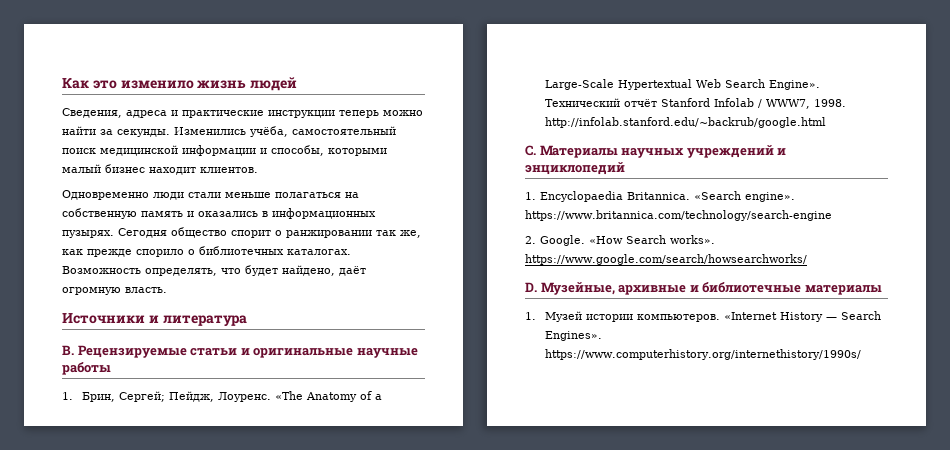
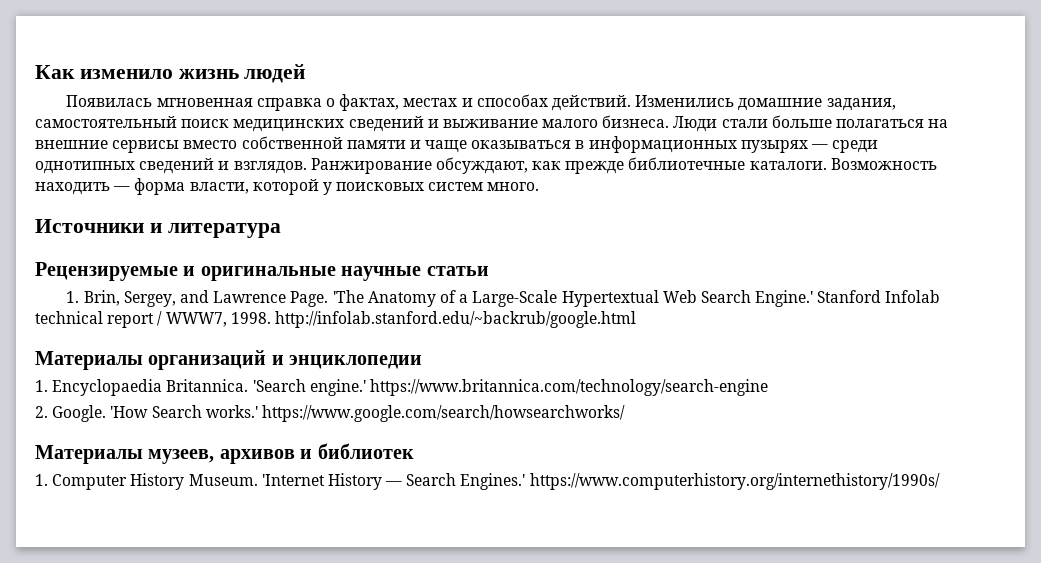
- Как это изменило жизнь людей
+ Как изменило жизнь людей
- Сведения, адреса и практические инструкции теперь можно найти за секунды. Изменились учёба, самостоятельный поиск медицинской информации и способы, которыми малый бизнес находит клиентов.
- Одновременно люди стали меньше полагаться на собственную память и оказались в информационных пузырях. Сегодня общество спорит о ранжировании так же, как прежде спорило о библиотечных каталогах. Возможность определять, что будет найдено, даёт огромную власть.
+ Появилась мгновенная справка о фактах, местах и способах действий. Изменились домашние задания, самостоятельный поиск медицинских сведений и выживание малого бизнеса. Люди стали больше полагаться на внешние сервисы вместо собственной памяти и чаще оказываться в информационных пузырях — среди однотипных сведений и взглядов. Ранжирование обсуждают, как прежде библиотечные каталоги. Возможность находить — форма власти, которой у поисковых систем много.
- B. Рецензируемые статьи и оригинальные научные работы
- 1. Брин, Сергей; Пейдж, Лоуренс. «The Anatomy of a Large-Scale Hypertextual Web Search Engine». Технический отчёт Stanford Infolab / WWW7, 1998. http://infolab.stanford.edu/~backrub/google.html
+ Рецензируемые и оригинальные научные статьи
+ 1. Brin, Sergey, and Lawrence Page. 'The Anatomy of a Large-Scale Hypertextual Web Search Engine.' Stanford Infolab technical report / WWW7, 1998. http://infolab.stanford.edu/~backrub/google.html
- C. Материалы научных учреждений и энциклопедий
+ Материалы организаций и энциклопедии
- «Search engine». https://www.britannica.com/technology/search-engine
+ 'Search engine.' https://www.britannica.com/technology/search-engine
- «How Search works». https://www.google.com/search/howsearchworks/
- D. Музейные, архивные и библиотечные материалы
- 1. Музей истории компьютеров. «Internet History — Search Engines». https://www.computerhistory.org/internethistory/1990s/
+ 'How Search works.' https://www.google.com/search/howsearchworks/
+ Материалы музеев, архивов и библиотек
+ 1. Computer History Museum. 'Internet History — Search Engines.' https://www.computerhistory.org/internethistory/1990s/

